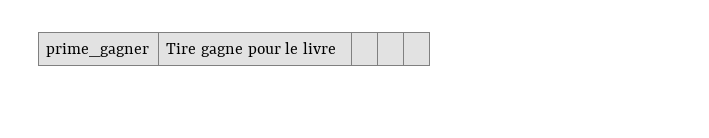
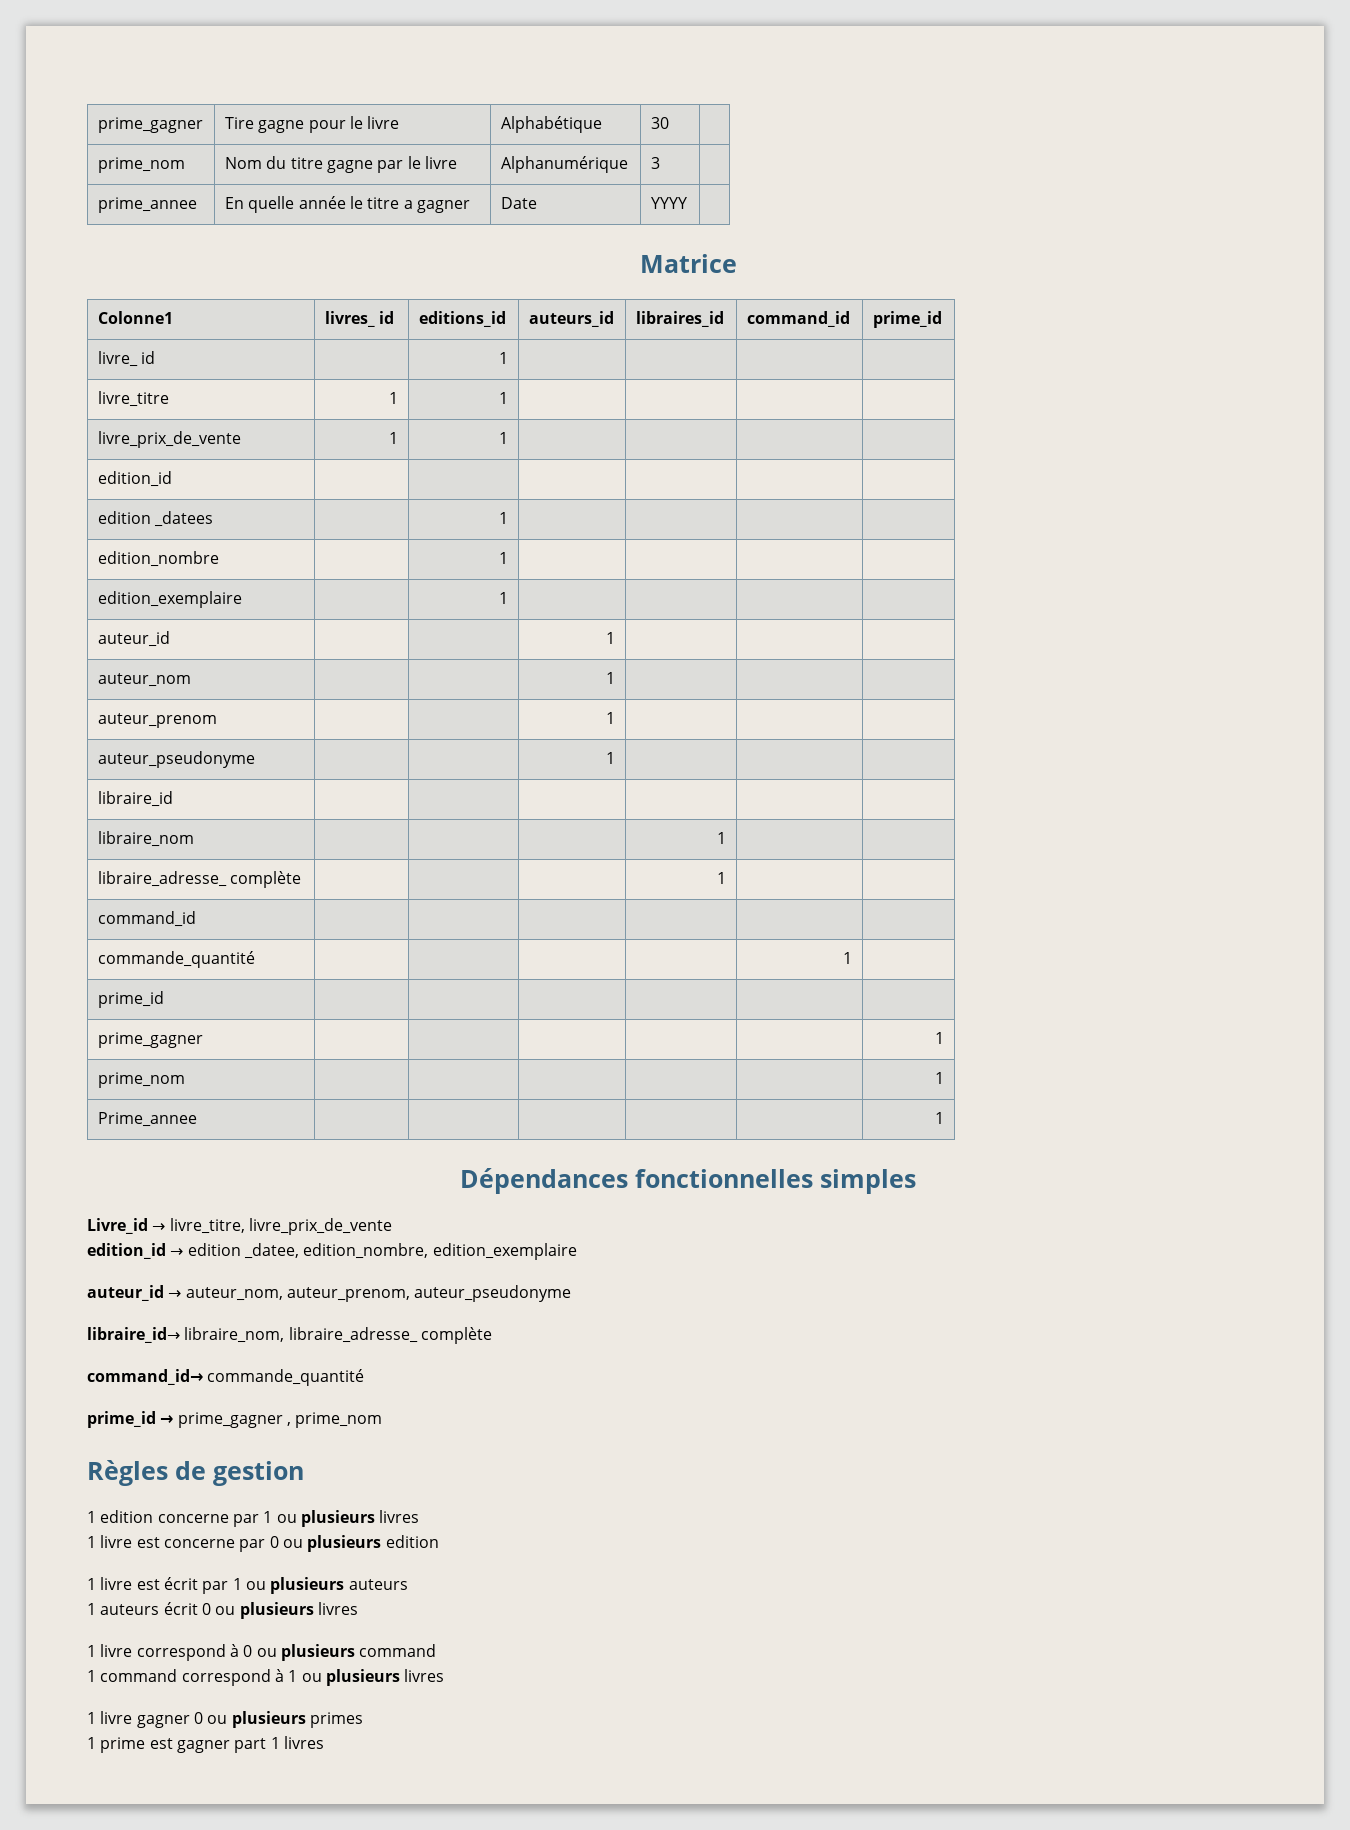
- prime_gagner | Tire gagne pour le livre | | |
+ prime_gagner | Tire gagne pour le livre | Alphabétique | 30 |
+ prime_nom | Nom du titre gagne par le livre | Alphanumérique | 3 |
+ prime_annee | En quelle année le titre a gagner | Date | YYYY |
+ Matrice
+ Colonne1 | livres_ id | editions_id | auteurs_id | libraires_id | command_id | prime_id
+ livre_ id | | 1 | | | |
+ livre_titre | 1 | 1 | | | |
+ livre_prix_de_vente | 1 | 1 | | | |
+ edition_id | | | | | |
+ edition _datees | | 1 | | | |
+ edition_nombre | | 1 | | | |
+ edition_exemplaire | | 1 | | | |
+ auteur_id | | | 1 | | |
+ auteur_nom | | | 1 | | |
+ auteur_prenom | | | 1 | | |
+ auteur_pseudonyme | | | 1 | | |
+ libraire_id | | | | | |
+ libraire_nom | | | | 1 | |
+ libraire_adresse_ complète | | | | 1 | |
+ command_id | | | | | |
+ commande_quantité | | | | | 1 |
+ prime_id | | | | | |
+ prime_gagner | | | | | | 1
+ prime_nom | | | | | | 1
+ Prime_annee | | | | | | 1
+ Dépendances fonctionnelles simples
+ Livre_id → livre_titre, livre_prix_de_vente
+ edition_id → edition _datee, edition_nombre, edition_exemplaire
+ auteur_id → auteur_nom, auteur_prenom, auteur_pseudonyme
+ libraire_id→ libraire_nom, libraire_adresse_ complète
+ command_id→ commande_quantité
+ prime_id → prime_gagner , prime_nom
+ Règles de gestion
+ 1 edition concerne par 1 ou plusieurs livres
+ 1 livre est concerne par 0 ou plusieurs edition
+ 1 livre est écrit par 1 ou plusieurs auteurs
+ 1 auteurs écrit 0 ou plusieurs livres
+ 1 livre correspond à 0 ou plusieurs command
+ 1 command correspond à 1 ou plusieurs livres
+ 1 livre gagner 0 ou plusieurs primes
+ 1 prime est gagner part 1 livres

